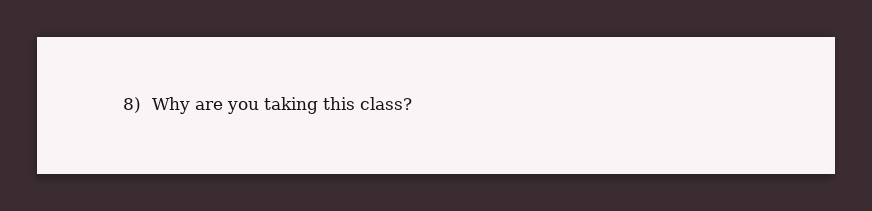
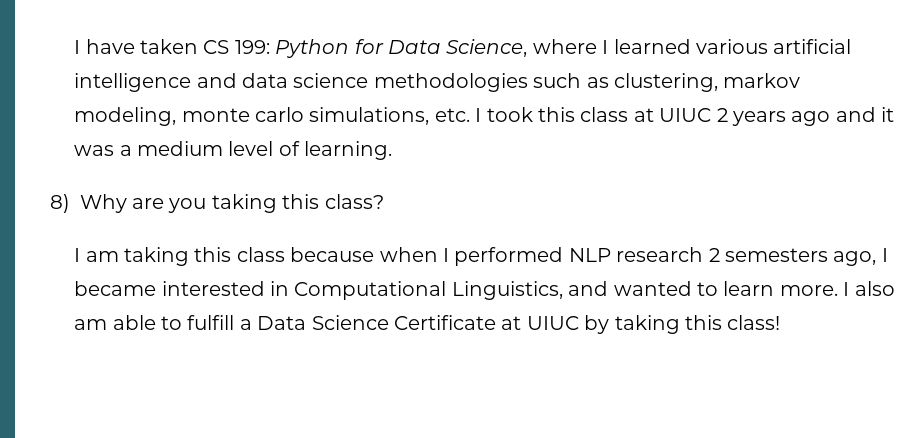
+ I have taken CS 199: Python for Data Science, where I learned various artificial intelligence and data science methodologies such as clustering, markov modeling, monte carlo simulations, etc. I took this class at UIUC 2 years ago and it was a medium level of learning.
+ I am taking this class because when I performed NLP research 2 semesters ago, I became interested in Computational Linguistics, and wanted to learn more. I also am able to fulfill a Data Science Certificate at UIUC by taking this class!

